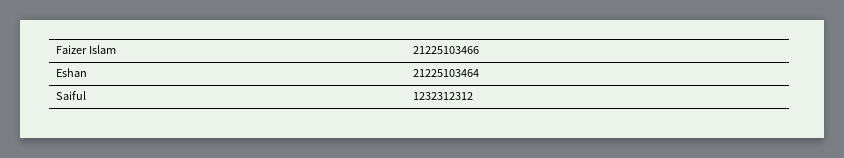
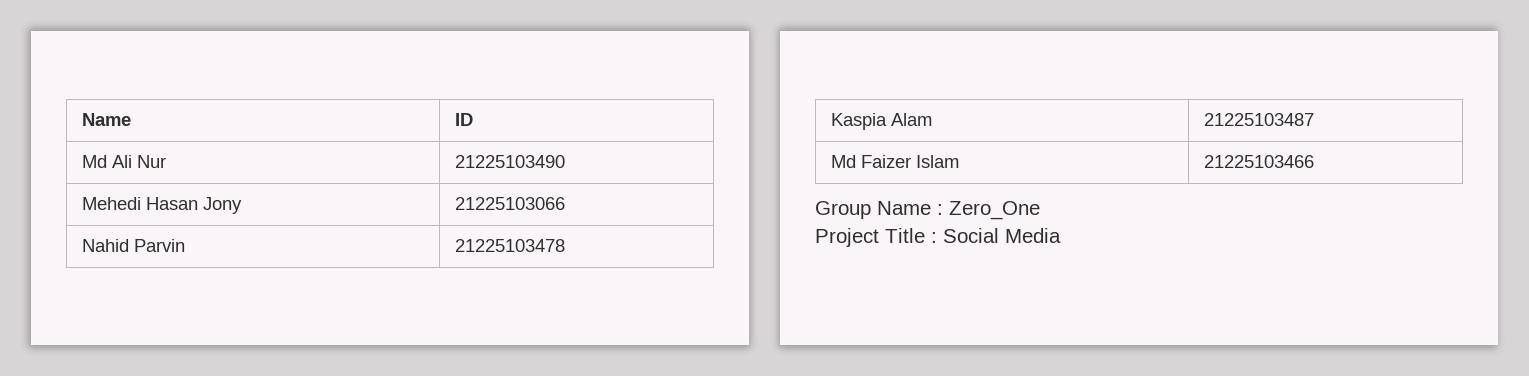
- Faizer Islam | 21225103466
- Eshan | 21225103464
- Saiful | 1232312312
+ Name | ID
+ Md Ali Nur | 21225103490
+ Mehedi Hasan Jony | 21225103066
+ Nahid Parvin | 21225103478
+ Kaspia Alam | 21225103487
+ Md Faizer Islam | 21225103466
+ Group Name : Zero_One
+ Project Title : Social Media

